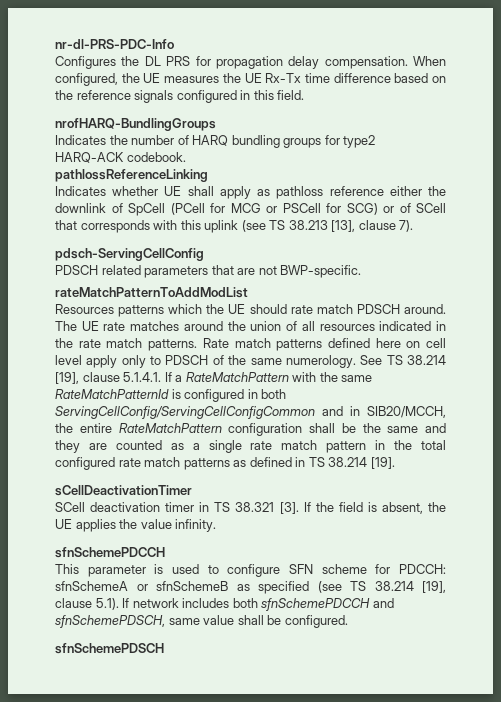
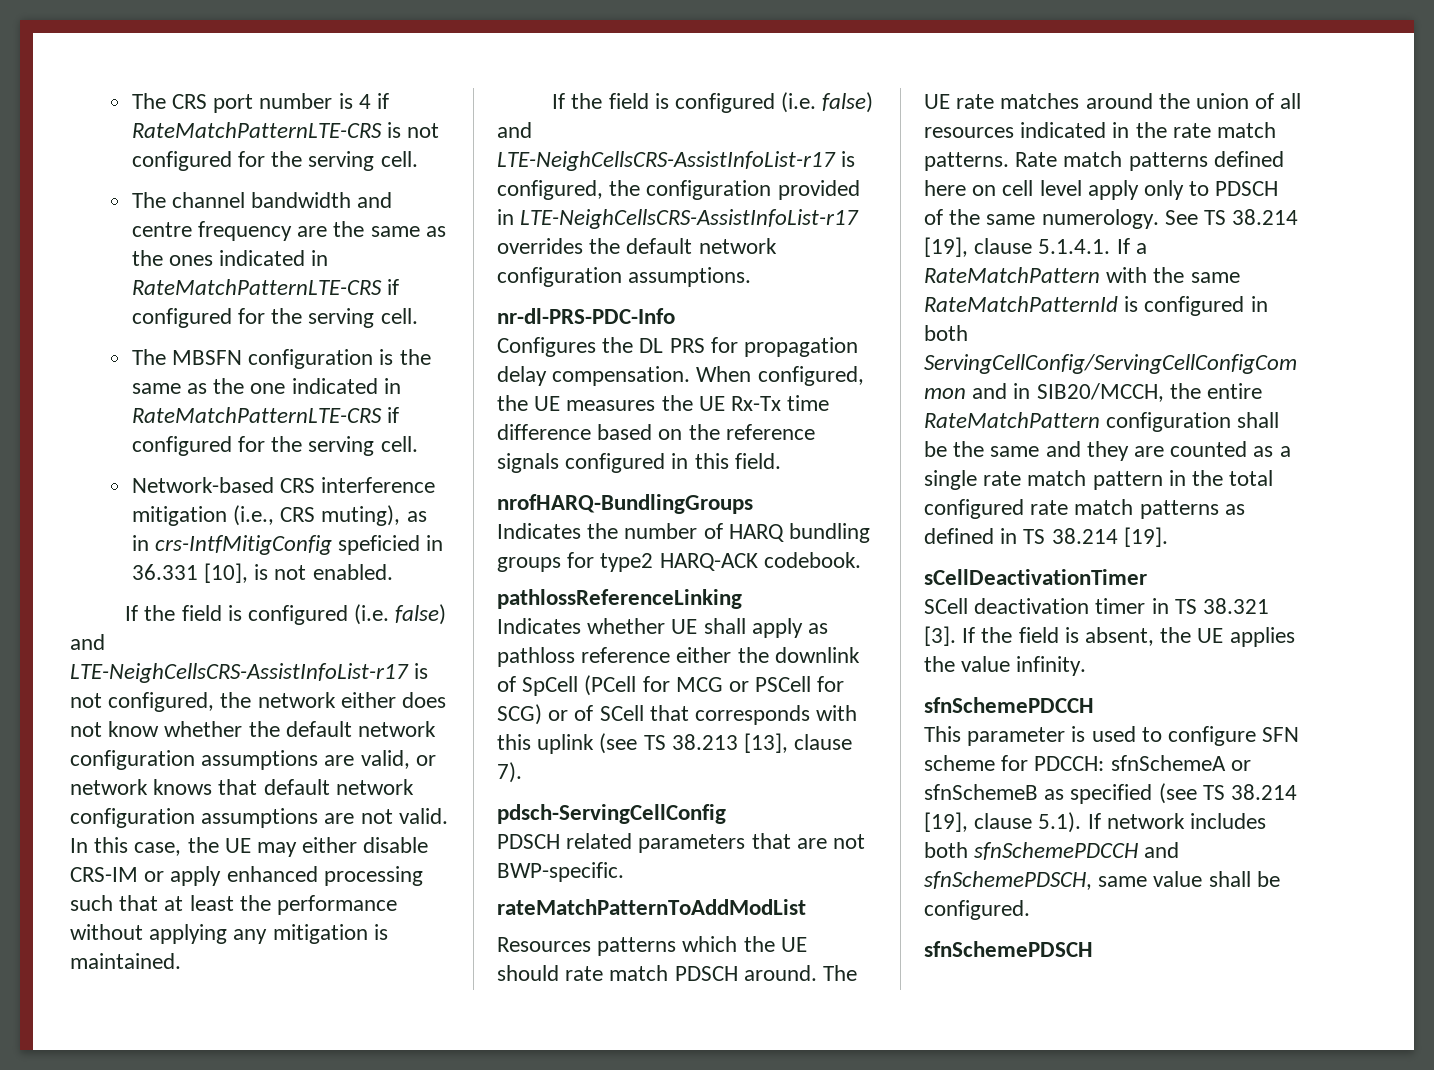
+ The CRS port number is 4 if RateMatchPatternLTE-CRS is not configured for the serving cell.
+ The channel bandwidth and centre frequency are the same as the ones indicated in RateMatchPatternLTE-CRS if configured for the serving cell.
+ The MBSFN configuration is the same as the one indicated in RateMatchPatternLTE-CRS if configured for the serving cell.
+ Network-based CRS interference mitigation (i.e., CRS muting), as in crs-IntfMitigConfig speficied in 36.331 [10], is not enabled.
+ If the field is configured (i.e. false) and LTE-NeighCellsCRS-AssistInfoList-r17 is not configured, the network either does not know whether the default network configuration assumptions are valid, or network knows that default network configuration assumptions are not valid. In this case, the UE may either disable CRS-IM or apply enhanced processing such that at least the performance without applying any mitigation is maintained.
+ If the field is configured (i.e. false) and LTE-NeighCellsCRS-AssistInfoList-r17 is configured, the configuration provided in LTE-NeighCellsCRS-AssistInfoList-r17 overrides the default network configuration assumptions.

